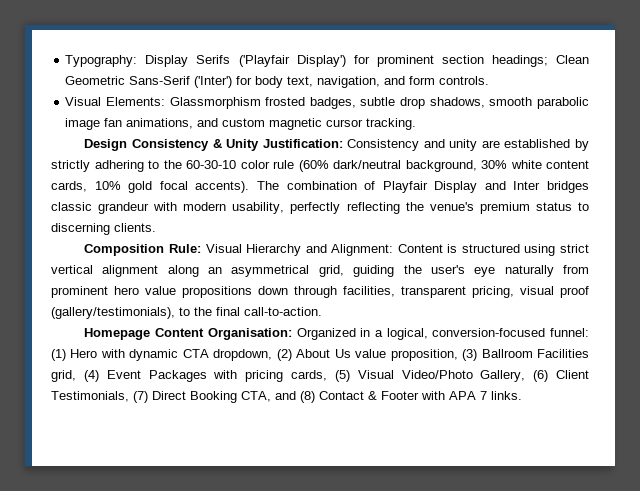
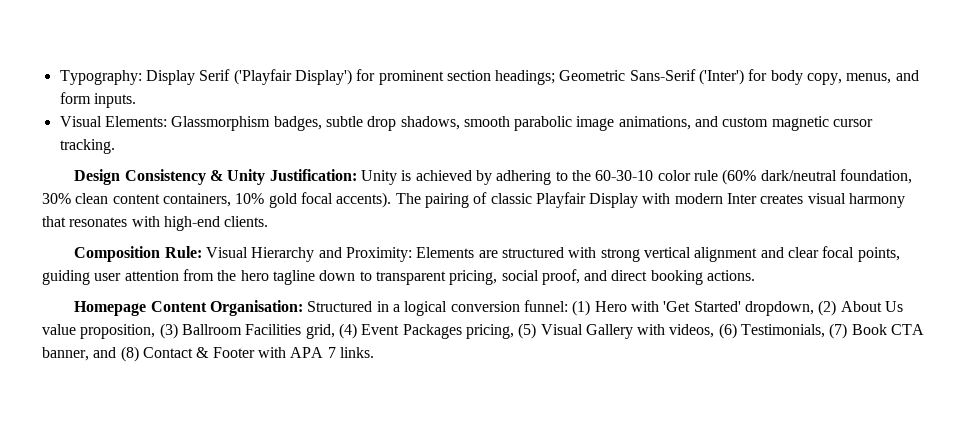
- Typography: Display Serifs ('Playfair Display') for prominent section headings; Clean Geometric Sans-Serif ('Inter') for body text, navigation, and form controls.
+ Typography: Display Serif ('Playfair Display') for prominent section headings; Geometric Sans-Serif ('Inter') for body copy, menus, and form inputs.
- Visual Elements: Glassmorphism frosted badges, subtle drop shadows, smooth parabolic image fan animations, and custom magnetic cursor tracking.
+ Visual Elements: Glassmorphism badges, subtle drop shadows, smooth parabolic image animations, and custom magnetic cursor tracking.
- Design Consistency & Unity Justification: Consistency and unity are established by strictly adhering to the 60-30-10 color rule (60% dark/neutral background, 30% white content cards, 10% gold focal accents).
+ Design Consistency & Unity Justification: Unity is achieved by adhering to the 60-30-10 color rule (60% dark/neutral foundation, 30% clean content containers, 10% gold focal accents).
- The combination of Playfair Display and Inter bridges classic grandeur with modern usability, perfectly reflecting the venue's premium status to discerning clients.
+ The pairing of classic Playfair Display with modern Inter creates visual harmony that resonates with high-end clients.
- Composition Rule: Visual Hierarchy and Alignment: Content is structured using strict vertical alignment along an asymmetrical grid, guiding the user's eye naturally from prominent hero value propositions down through facilities, transparent pricing, visual proof (gallery/testimonials), to the final call-to-action.
+ Composition Rule: Visual Hierarchy and Proximity: Elements are structured with strong vertical alignment and clear focal points, guiding user attention from the hero tagline down to transparent pricing, social proof, and direct booking actions.
- Homepage Content Organisation: Organized in a logical, conversion-focused funnel: (1) Hero with dynamic CTA dropdown, (2) About Us value proposition, (3) Ballroom Facilities grid, (4) Event Packages with pricing cards, (5) Visual Video/Photo Gallery, (6) Client Testimonials, (7) Direct Booking CTA, and (8) Contact & Footer with APA 7 links.
+ Homepage Content Organisation: Structured in a logical conversion funnel: (1) Hero with 'Get Started' dropdown, (2) About Us value proposition, (3) Ballroom Facilities grid, (4) Event Packages pricing, (5) Visual Gallery with videos, (6) Testimonials, (7) Book CTA banner, and (8) Contact & Footer with APA 7 links.

